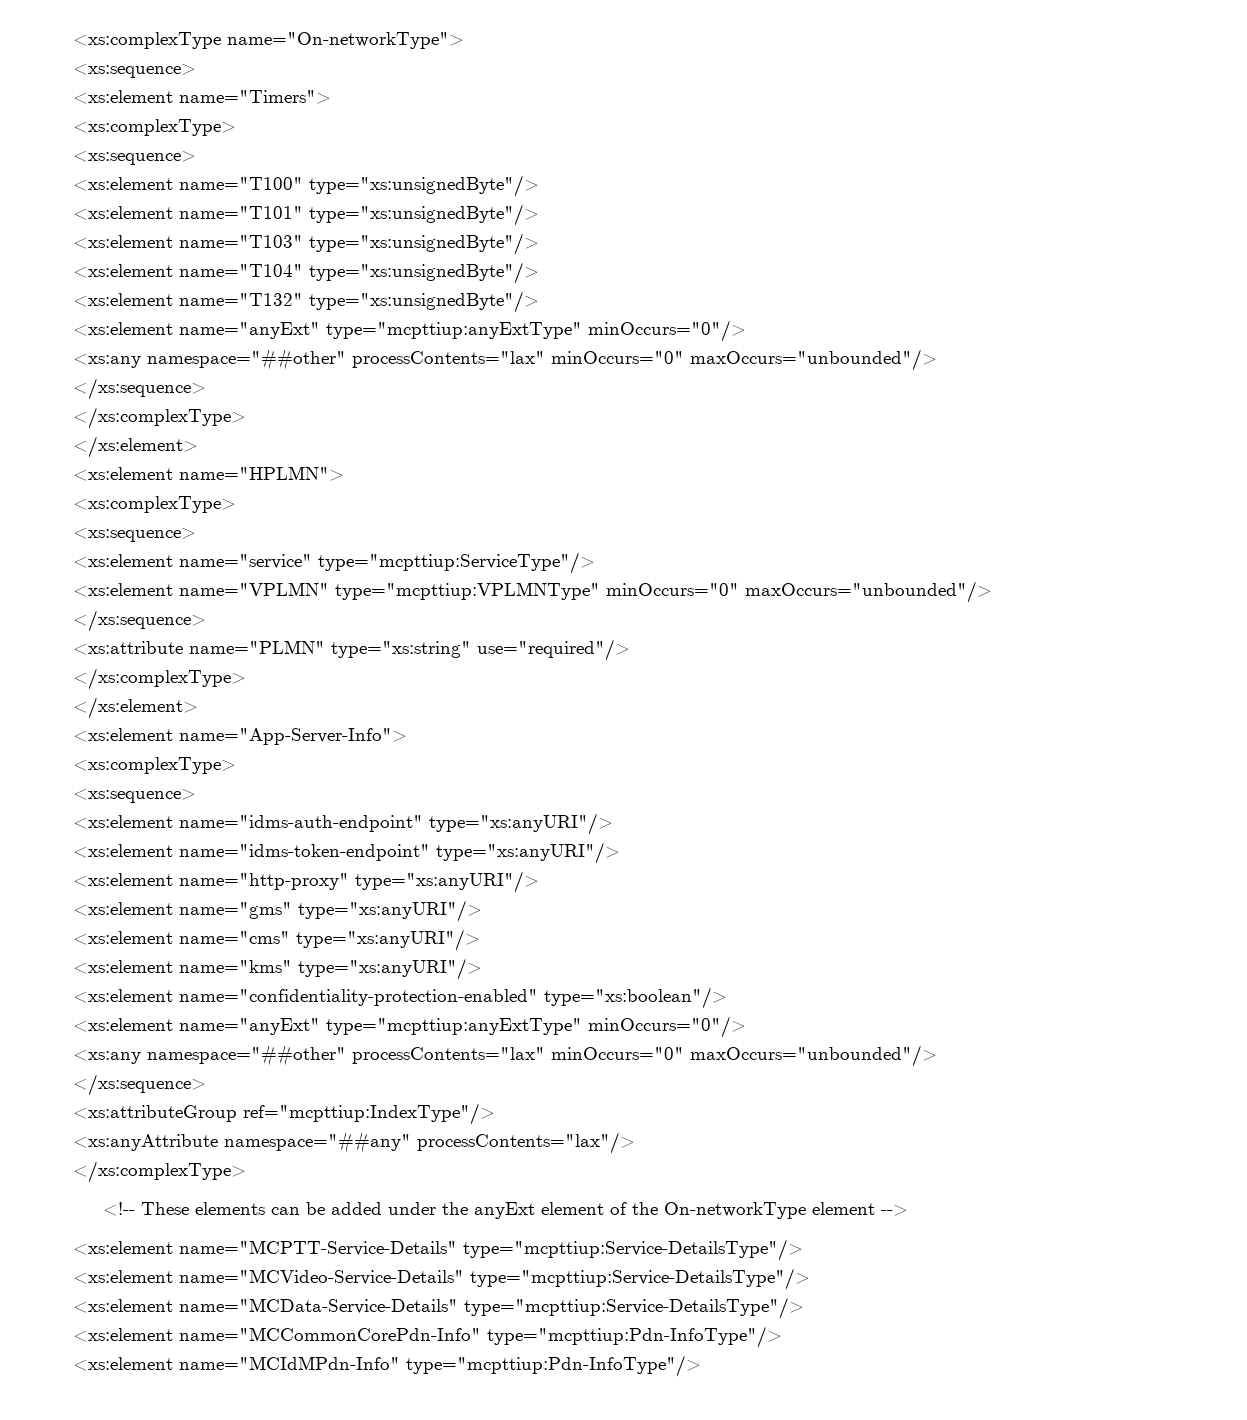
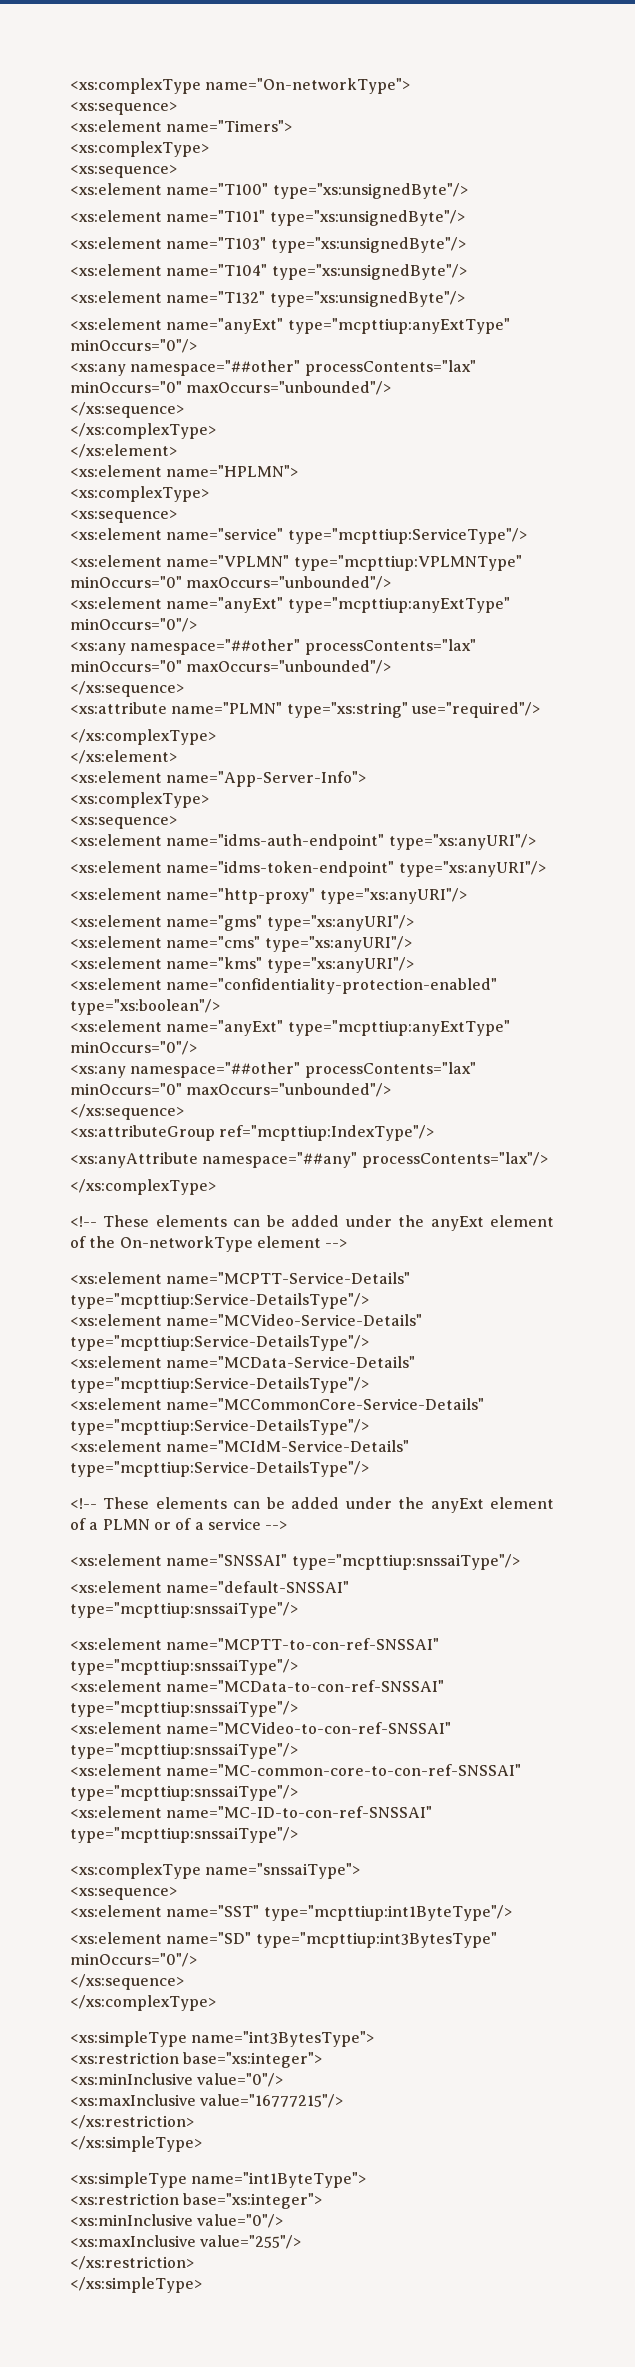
  <xs:element name="VPLMN" type="mcpttiup:VPLMNType" minOccurs="0" maxOccurs="unbounded"/>
+ <xs:element name="anyExt" type="mcpttiup:anyExtType" minOccurs="0"/>
+ <xs:any namespace="##other" processContents="lax" minOccurs="0" maxOccurs="unbounded"/>
- <xs:element name="MCCommonCorePdn-Info" type="mcpttiup:Pdn-InfoType"/>
- <xs:element name="MCIdMPdn-Info" type="mcpttiup:Pdn-InfoType"/>
+ <xs:element name="MCCommonCore-Service-Details" type="mcpttiup:Service-DetailsType"/>
+ <xs:element name="MCIdM-Service-Details" type="mcpttiup:Service-DetailsType"/>
+ <!-- These elements can be added under the anyExt element of a PLMN or of a service -->
+ <xs:element name="SNSSAI" type="mcpttiup:snssaiType"/>
+ <xs:element name="default-SNSSAI" type="mcpttiup:snssaiType"/>
+ <xs:element name="MCPTT-to-con-ref-SNSSAI" type="mcpttiup:snssaiType"/>
+ <xs:element name="MCData-to-con-ref-SNSSAI" type="mcpttiup:snssaiType"/>
+ <xs:element name="MCVideo-to-con-ref-SNSSAI" type="mcpttiup:snssaiType"/>
+ <xs:element name="MC-common-core-to-con-ref-SNSSAI" type="mcpttiup:snssaiType"/>
+ <xs:element name="MC-ID-to-con-ref-SNSSAI" type="mcpttiup:snssaiType"/>
+ <xs:complexType name="snssaiType">
+ <xs:sequence>
+ <xs:element name="SST" type="mcpttiup:int1ByteType"/>
+ <xs:element name="SD" type="mcpttiup:int3BytesType" minOccurs="0"/>
+ </xs:sequence>
+ </xs:complexType>
+ <xs:simpleType name="int3BytesType">
+ <xs:restriction base="xs:integer">
+ <xs:minInclusive value="0"/>
+ <xs:maxInclusive value="16777215"/>
+ </xs:restriction>
+ </xs:simpleType>
+ <xs:simpleType name="int1ByteType">
+ <xs:restriction base="xs:integer">
+ <xs:minInclusive value="0"/>
+ <xs:maxInclusive value="255"/>
+ </xs:restriction>
+ </xs:simpleType>

